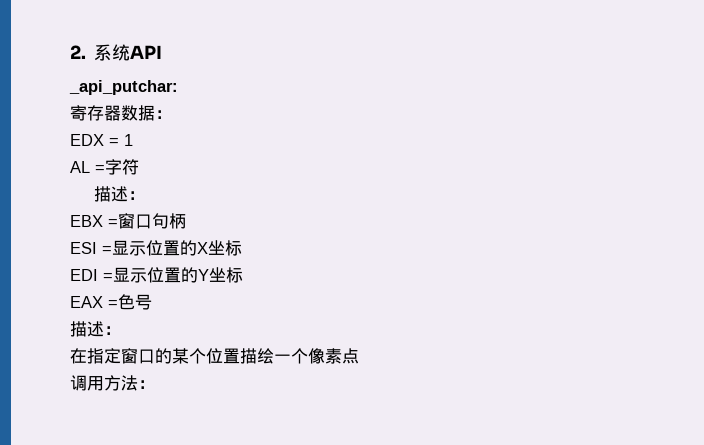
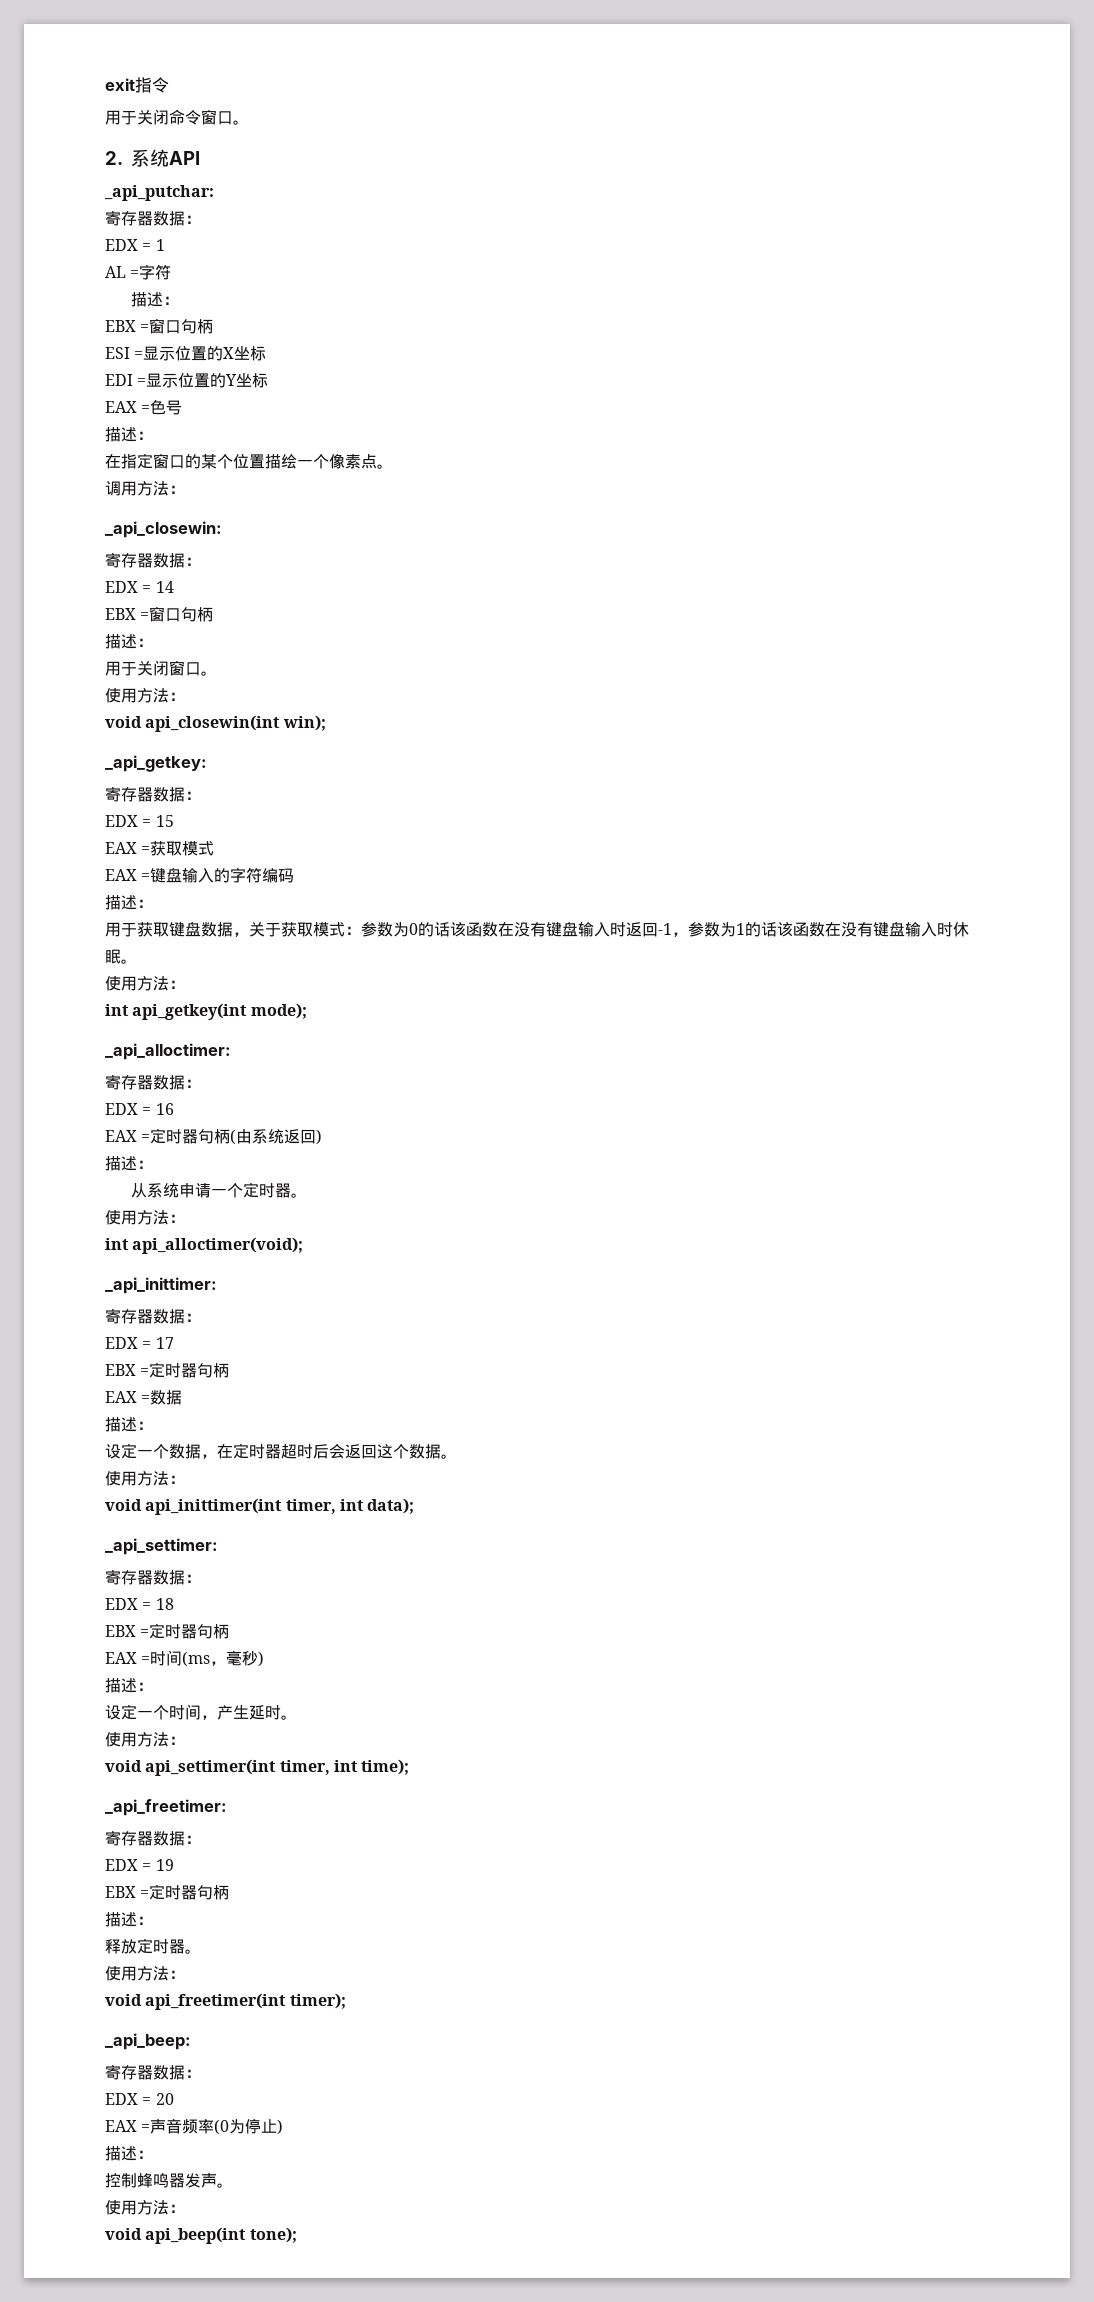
+ exit指令
+ 用于关闭命令窗口。
- 在指定窗口的某个位置描绘一个像素点
+ 在指定窗口的某个位置描绘一个像素点。
+ _api_closewin:
+ 寄存器数据：
+ EDX = 14
+ EBX =窗口句柄
+ 描述：
+ 用于关闭窗口。
+ 使用方法：
+ void api_closewin(int win);
+ _api_getkey:
+ 寄存器数据：
+ EDX = 15
+ EAX =获取模式
+ EAX =键盘输入的字符编码
+ 描述：
+ 用于获取键盘数据，关于获取模式：参数为0的话该函数在没有键盘输入时返回-1，参数为1的话该函数在没有键盘输入时休眠。
+ 使用方法：
+ int api_getkey(int mode);
+ _api_alloctimer:
+ 寄存器数据：
+ EDX = 16
+ EAX =定时器句柄(由系统返回)
+ 描述：
+ 从系统申请一个定时器。
+ 使用方法：
+ int api_alloctimer(void);
+ _api_inittimer:
+ 寄存器数据：
+ EDX = 17
+ EBX =定时器句柄
+ EAX =数据
+ 描述：
+ 设定一个数据，在定时器超时后会返回这个数据。
+ 使用方法：
+ void api_inittimer(int timer, int data);
+ _api_settimer:
+ 寄存器数据：
+ EDX = 18
+ EBX =定时器句柄
+ EAX =时间(ms，毫秒)
+ 描述：
+ 设定一个时间，产生延时。
+ 使用方法：
+ void api_settimer(int timer, int time);
+ _api_freetimer:
+ 寄存器数据：
+ EDX = 19
+ EBX =定时器句柄
+ 描述：
+ 释放定时器。
+ 使用方法：
+ void api_freetimer(int timer);
+ _api_beep:
+ 寄存器数据：
+ EDX = 20
+ EAX =声音频率(0为停止)
+ 描述：
+ 控制蜂鸣器发声。
+ 使用方法：
+ void api_beep(int tone);

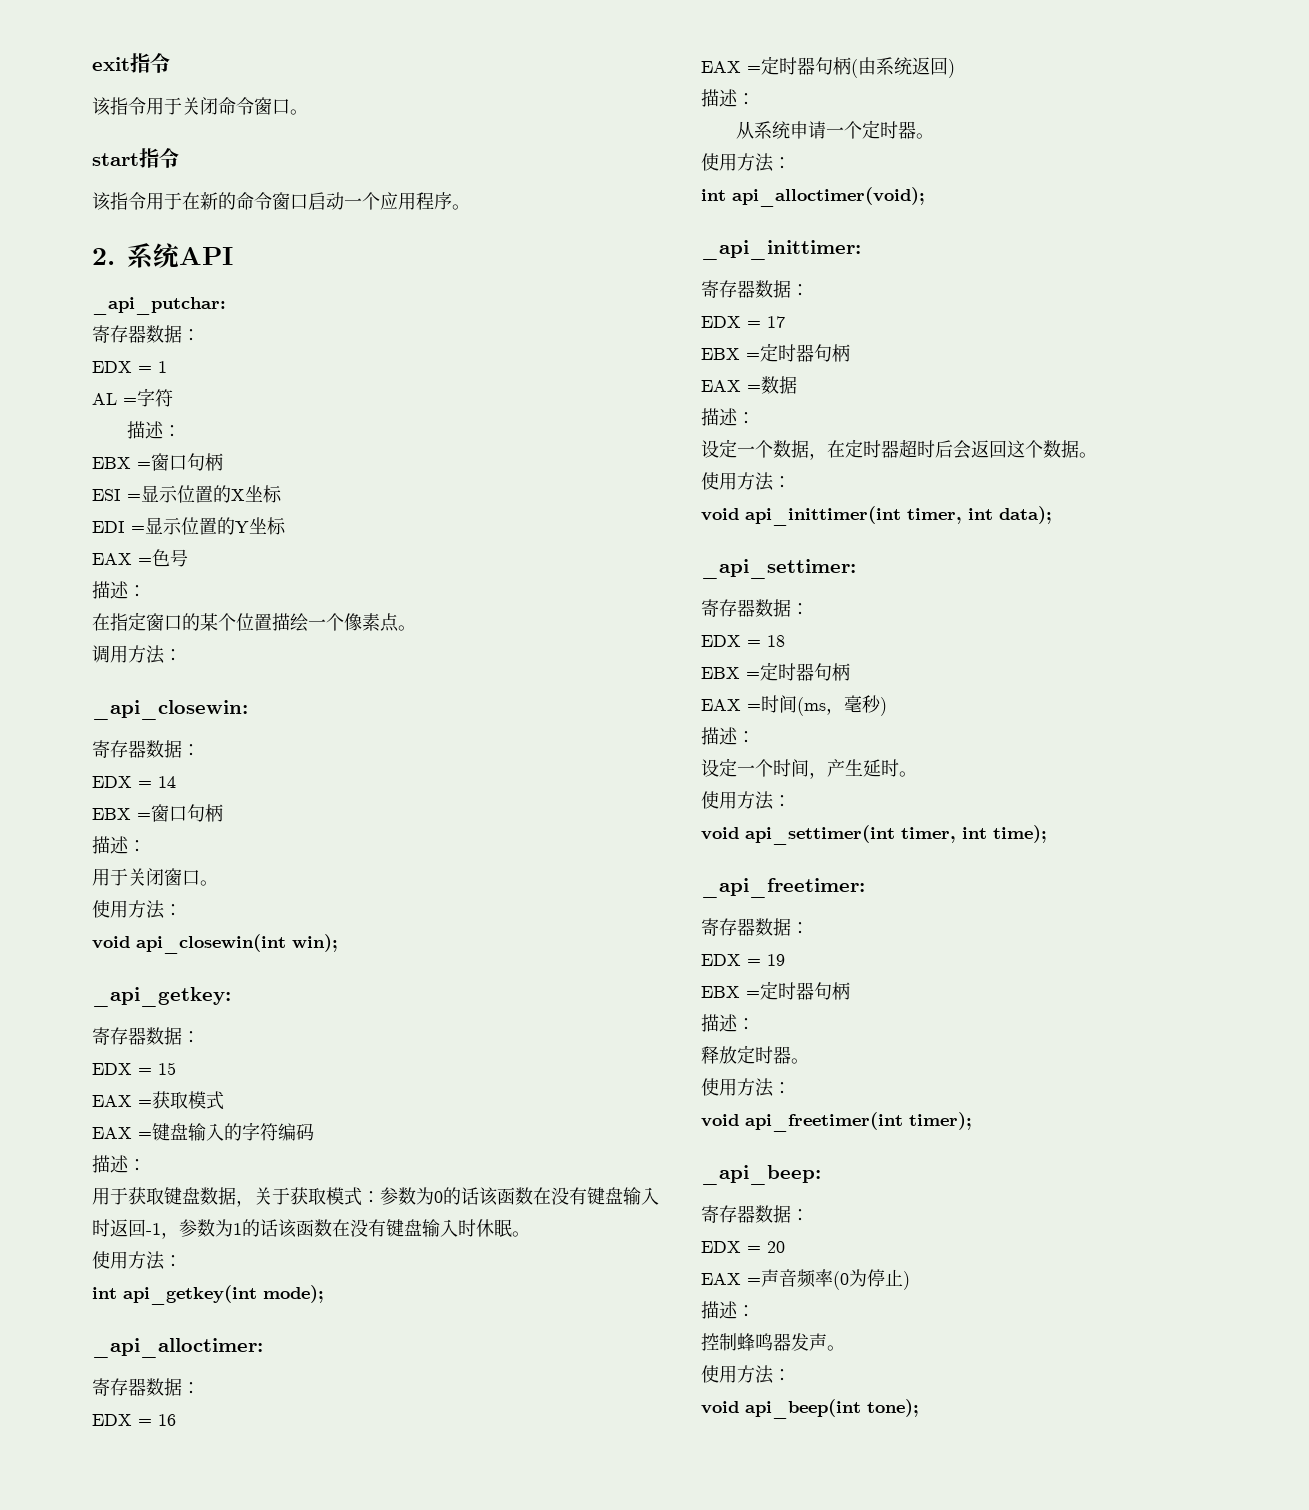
- 用于关闭命令窗口。
+ 该指令用于关闭命令窗口。
+ start指令
+ 该指令用于在新的命令窗口启动一个应用程序。

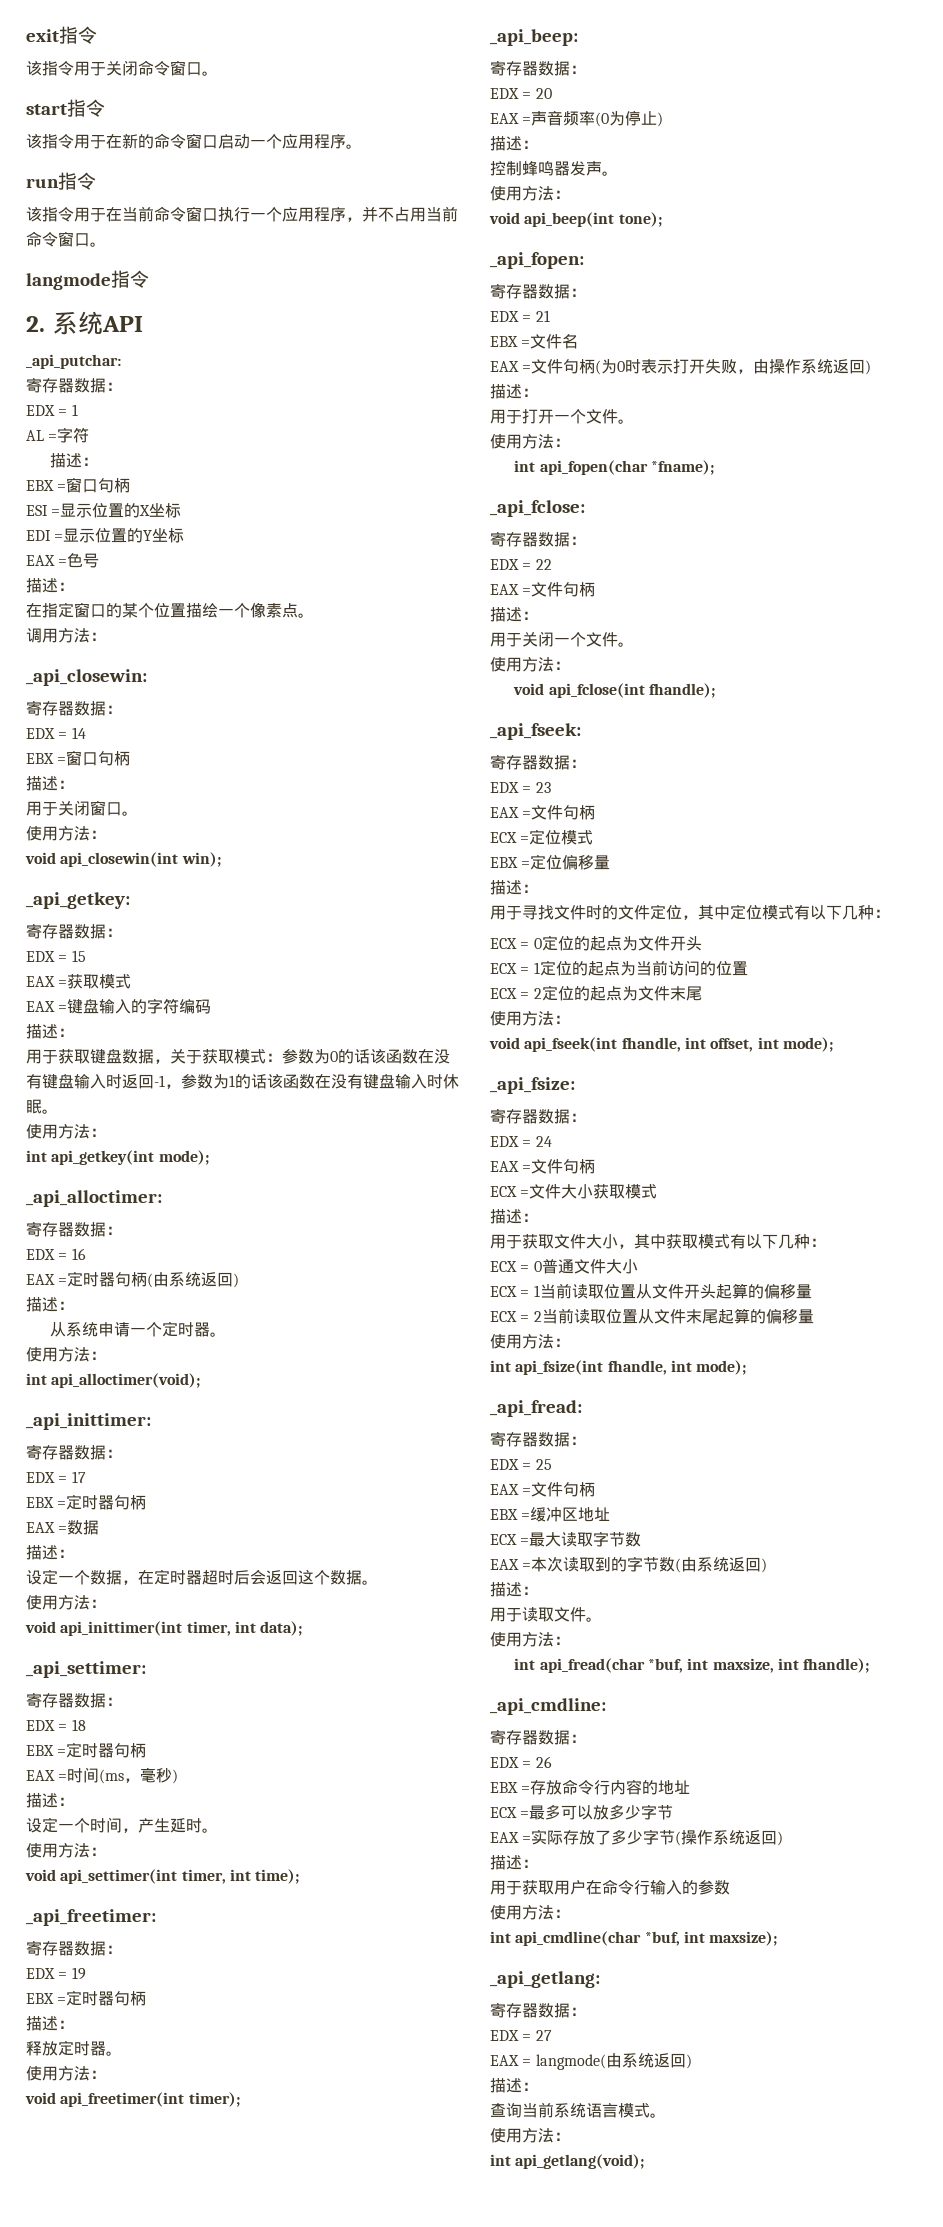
+ run指令
+ 该指令用于在当前命令窗口执行一个应用程序，并不占用当前命令窗口。
+ langmode指令
+ _api_fopen:
+ 寄存器数据：
+ EDX = 21
+ EBX =文件名
+ EAX =文件句柄(为0时表示打开失败，由操作系统返回)
+ 描述：
+ 用于打开一个文件。
+ 使用方法：
+ int api_fopen(char *fname);
+ _api_fclose:
+ 寄存器数据：
+ EDX = 22
+ EAX =文件句柄
+ 描述：
+ 用于关闭一个文件。
+ 使用方法：
+ void api_fclose(int fhandle);
+ _api_fseek:
+ 寄存器数据：
+ EDX = 23
+ EAX =文件句柄
+ ECX =定位模式
+ EBX =定位偏移量
+ 描述：
+ 用于寻找文件时的文件定位，其中定位模式有以下几种：
+ ECX = 0定位的起点为文件开头
+ ECX = 1定位的起点为当前访问的位置
+ ECX = 2定位的起点为文件末尾
+ 使用方法：
+ void api_fseek(int fhandle, int offset, int mode);
+ _api_fsize:
+ 寄存器数据：
+ EDX = 24
+ EAX =文件句柄
+ ECX =文件大小获取模式
+ 描述：
+ 用于获取文件大小，其中获取模式有以下几种：
+ ECX = 0普通文件大小
+ ECX = 1当前读取位置从文件开头起算的偏移量
+ ECX = 2当前读取位置从文件末尾起算的偏移量
+ 使用方法：
+ int api_fsize(int fhandle, int mode);
+ _api_fread:
+ 寄存器数据：
+ EDX = 25
+ EAX =文件句柄
+ EBX =缓冲区地址
+ ECX =最大读取字节数
+ EAX =本次读取到的字节数(由系统返回)
+ 描述：
+ 用于读取文件。
+ 使用方法：
+ int api_fread(char *buf, int maxsize, int fhandle);
+ _api_cmdline:
+ 寄存器数据：
+ EDX = 26
+ EBX =存放命令行内容的地址
+ ECX =最多可以放多少字节
+ EAX =实际存放了多少字节(操作系统返回)
+ 描述：
+ 用于获取用户在命令行输入的参数
+ 使用方法：
+ int api_cmdline(char *buf, int maxsize);
+ _api_getlang:
+ 寄存器数据：
+ EDX = 27
+ EAX = langmode(由系统返回)
+ 描述：
+ 查询当前系统语言模式。
+ 使用方法：
+ int api_getlang(void);

